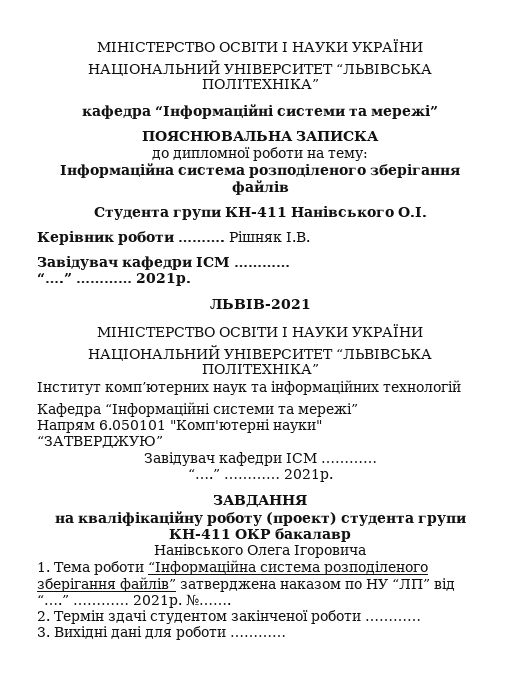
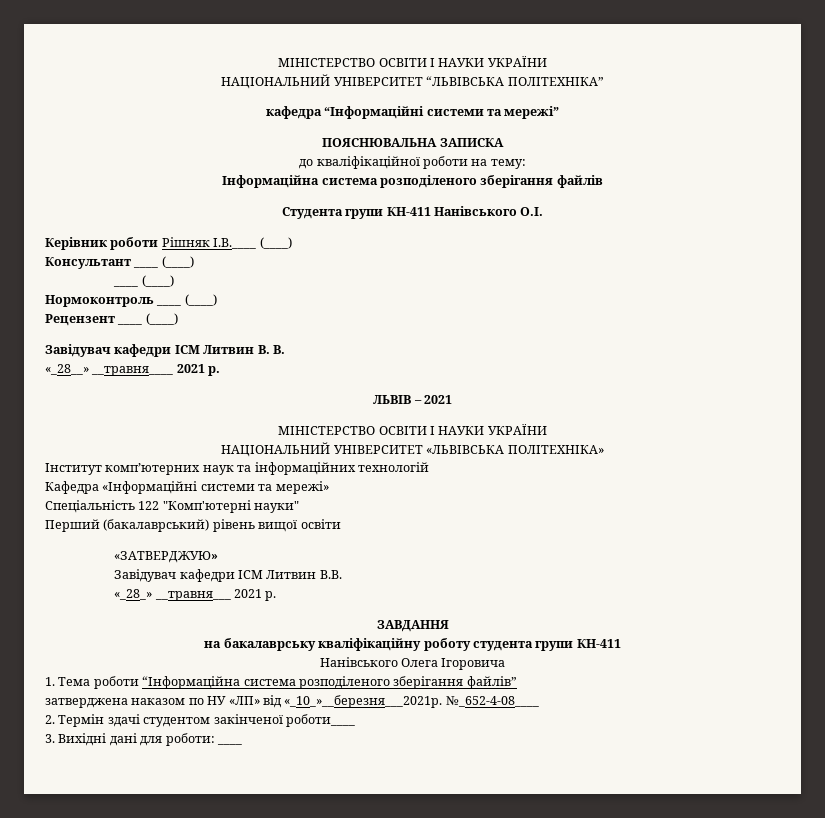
- до дипломної роботи на тему:
+ до кваліфікаційної роботи на тему:
- Керівник роботи ………. Рішняк І.В.
- Завідувач кафедри ІСМ …………
- “….” ………… 2021р.
- ЛЬВІВ-2021
+ Керівник роботи Рішняк І.В.____ (____)
+ Консультант ____ (____)
+ ____ (____)
+ Нормоконтроль ____ (____)
+ Рецензент ____ (____)
+ Завідувач кафедри ІСМ Литвин В. В.
+ «_28__» __травня____ 2021 р.
+ ЛЬВІВ – 2021
  МІНІСТЕРСТВО ОСВІТИ І НАУКИ УКРАЇНИ
- НАЦІОНАЛЬНИЙ УНІВЕРСИТЕТ “ЛЬВІВСЬКА ПОЛІТЕХНІКА”
+ НАЦІОНАЛЬНИЙ УНІВЕРСИТЕТ «ЛЬВІВСЬКА ПОЛІТЕХНІКА»
- Кафедра “Інформаційні системи та мережі”
- Напрям 6.050101 "Комп'ютерні науки"
+ Кафедра «Інформаційні системи та мережі»
+ Спеціальність 122 "Комп'ютерні науки"
- “ЗАТВЕРДЖУЮ”
- Завідувач кафедри ІСМ …………
- “….” ………… 2021р.
+ Перший (бакалаврський) рівень вищої освіти
+ «ЗАТВЕРДЖУЮ»
+ Завідувач кафедри ІСМ Литвин В.В.
+ «_28_» __травня___ 2021 р.
- на кваліфікаційну роботу (проект) студента групи КН-411 ОКР бакалавр
+ на бакалаврську кваліфікаційну роботу студента групи КН-411
- 1. Тема роботи “Інформаційна система розподіленого зберігання файлів” затверджена наказом по НУ “ЛП” від “….” ………… 2021р. №…….
+ 1. Тема роботи “Інформаційна система розподіленого зберігання файлів”
+ затверджена наказом по НУ «ЛП» від «_10_»__березня___2021р. №_652-4-08____
- 2. Термін здачі студентом закінченої роботи …………
+ 2. Термін здачі студентом закінченої роботи____
- 3. Вихідні дані для роботи …………
+ 3. Вихідні дані для роботи: ____

